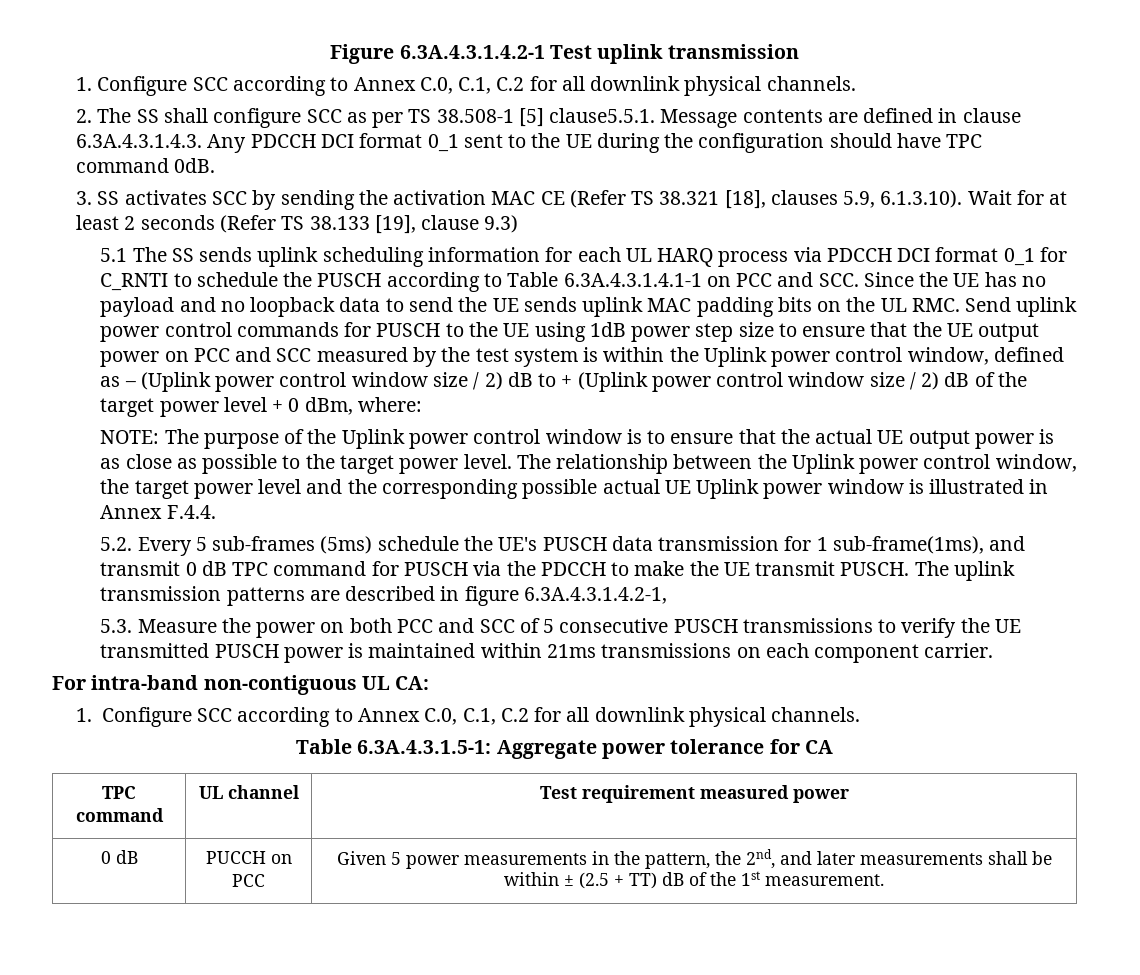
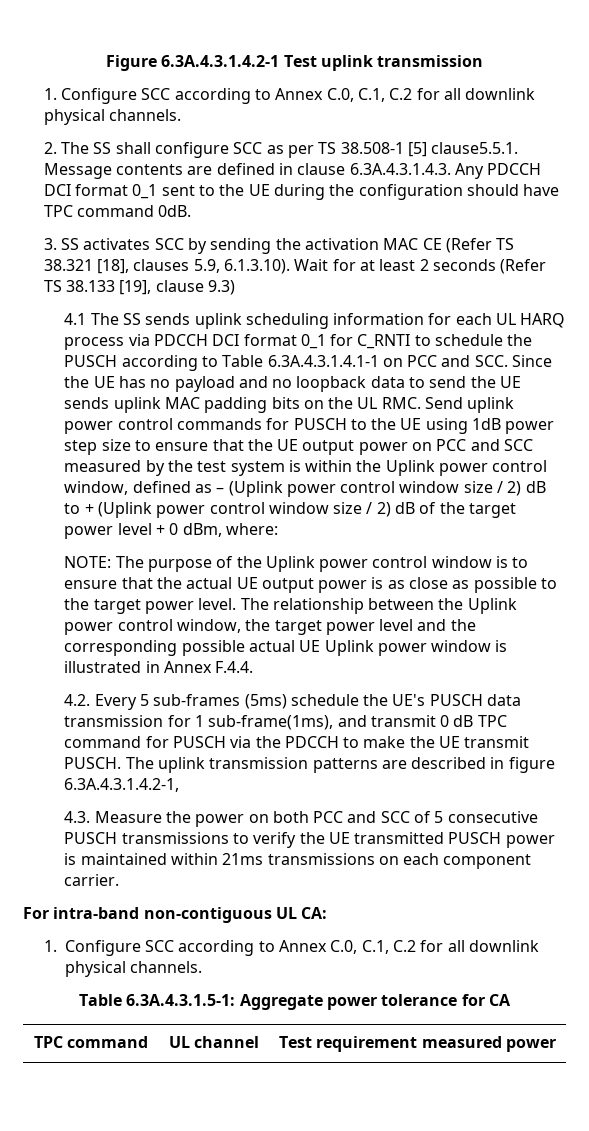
- 5.1 The SS sends uplink scheduling information for each UL HARQ process via PDCCH DCI format 0_1 for C_RNTI to schedule the PUSCH according to Table 6.3A.4.3.1.4.1-1 on PCC and SCC. Since the UE has no payload and no loopback data to send the UE sends uplink MAC padding bits on the UL RMC. Send uplink power control commands for PUSCH to the UE using 1dB power step size to ensure that the UE output power on PCC and SCC measured by the test system is within the Uplink power control window, defined as – (Uplink power control window size / 2) dB to + (Uplink power control window size / 2) dB of the target power level + 0 dBm, where:
+ 4.1 The SS sends uplink scheduling information for each UL HARQ process via PDCCH DCI format 0_1 for C_RNTI to schedule the PUSCH according to Table 6.3A.4.3.1.4.1-1 on PCC and SCC. Since the UE has no payload and no loopback data to send the UE sends uplink MAC padding bits on the UL RMC. Send uplink power control commands for PUSCH to the UE using 1dB power step size to ensure that the UE output power on PCC and SCC measured by the test system is within the Uplink power control window, defined as – (Uplink power control window size / 2) dB to + (Uplink power control window size / 2) dB of the target power level + 0 dBm, where:
- 5.2. Every 5 sub-frames (5ms) schedule the UE's PUSCH data transmission for 1 sub-frame(1ms), and transmit 0 dB TPC command for PUSCH via the PDCCH to make the UE transmit PUSCH.
+ 4.2. Every 5 sub-frames (5ms) schedule the UE's PUSCH data transmission for 1 sub-frame(1ms), and transmit 0 dB TPC command for PUSCH via the PDCCH to make the UE transmit PUSCH.
- 5.3. Measure the power on both PCC and SCC of 5 consecutive PUSCH transmissions to verify the UE transmitted PUSCH power is maintained within 21ms transmissions on each component carrier.
+ 4.3. Measure the power on both PCC and SCC of 5 consecutive PUSCH transmissions to verify the UE transmitted PUSCH power is maintained within 21ms transmissions on each component carrier.
- 0 dB | PUCCH on PCC | Given 5 power measurements in the pattern, the 2nd, and later measurements shall be within ± (2.5 + TT) dB of the 1st measurement.

